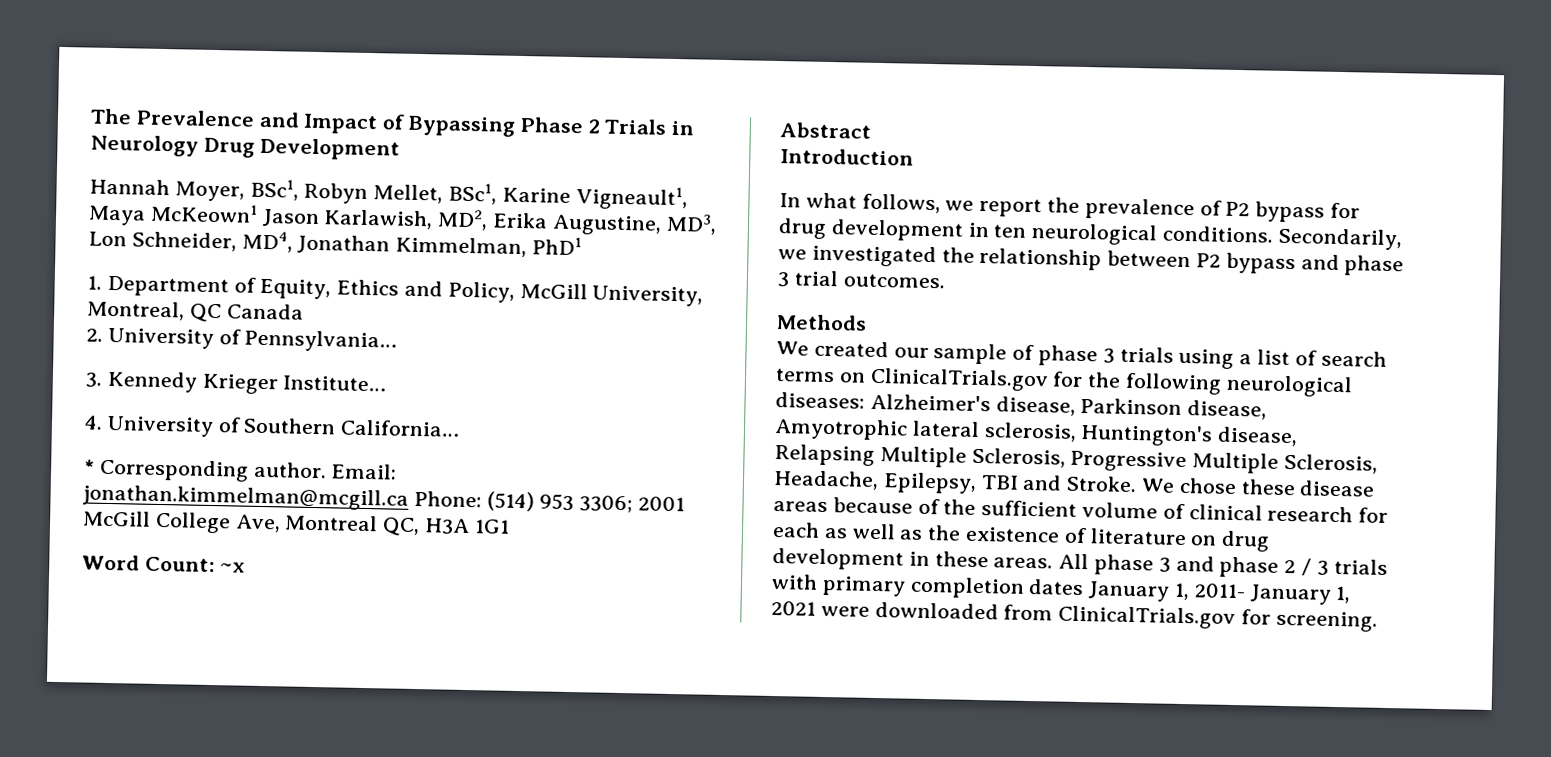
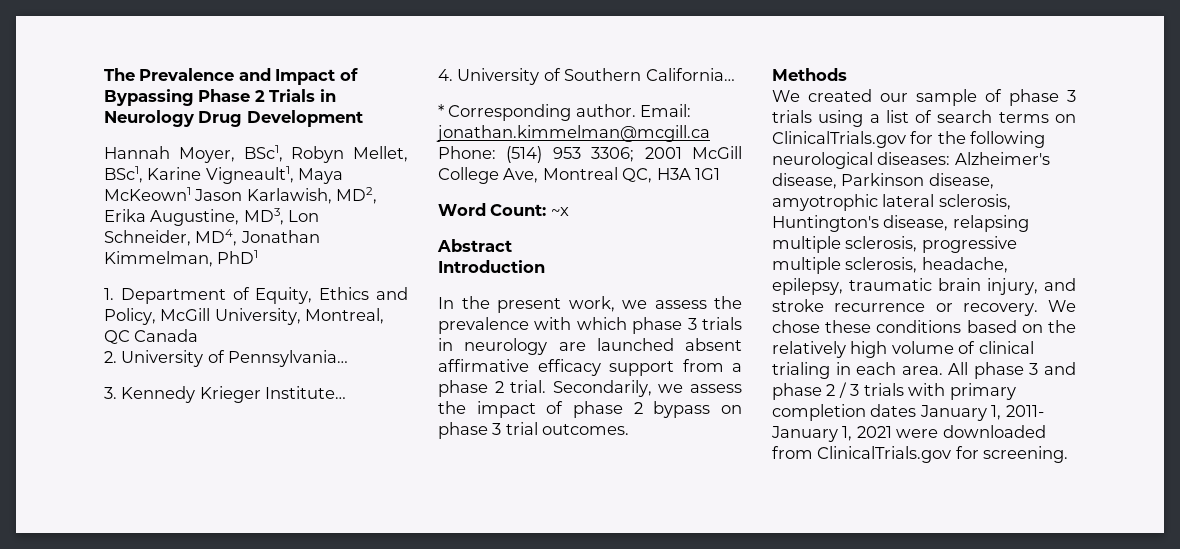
- In what follows, we report the prevalence of P2 bypass for drug development in ten neurological conditions. Secondarily, we investigated the relationship between P2 bypass and phase 3 trial outcomes.
+ In the present work, we assess the prevalence with which phase 3 trials in neurology are launched absent affirmative efficacy support from a phase 2 trial. Secondarily, we assess the impact of phase 2 bypass on phase 3 trial outcomes.
- We created our sample of phase 3 trials using a list of search terms on ClinicalTrials.gov for the following neurological diseases: Alzheimer's disease, Parkinson disease, Amyotrophic lateral sclerosis, Huntington's disease, Relapsing Multiple Sclerosis, Progressive Multiple Sclerosis, Headache, Epilepsy, TBI and Stroke. We chose these disease areas because of the sufficient volume of clinical research for each as well as the existence of literature on drug development in these areas.
+ We created our sample of phase 3 trials using a list of search terms on ClinicalTrials.gov for the following neurological diseases: Alzheimer's disease, Parkinson disease, amyotrophic lateral sclerosis, Huntington's disease, relapsing multiple sclerosis, progressive multiple sclerosis, headache, epilepsy, traumatic brain injury, and stroke recurrence or recovery. We chose these conditions based on the relatively high volume of clinical trialing in each area.

